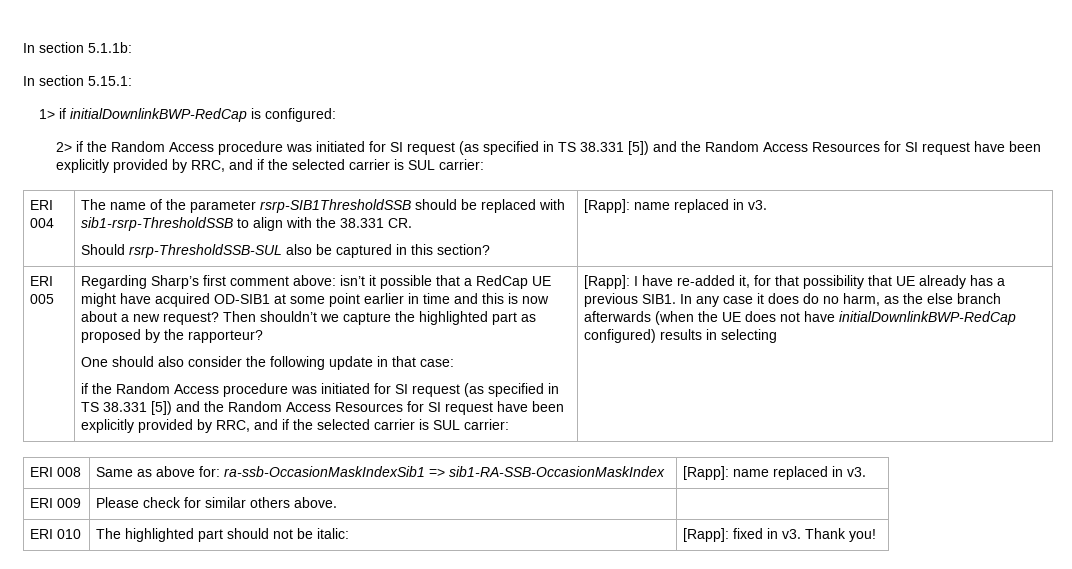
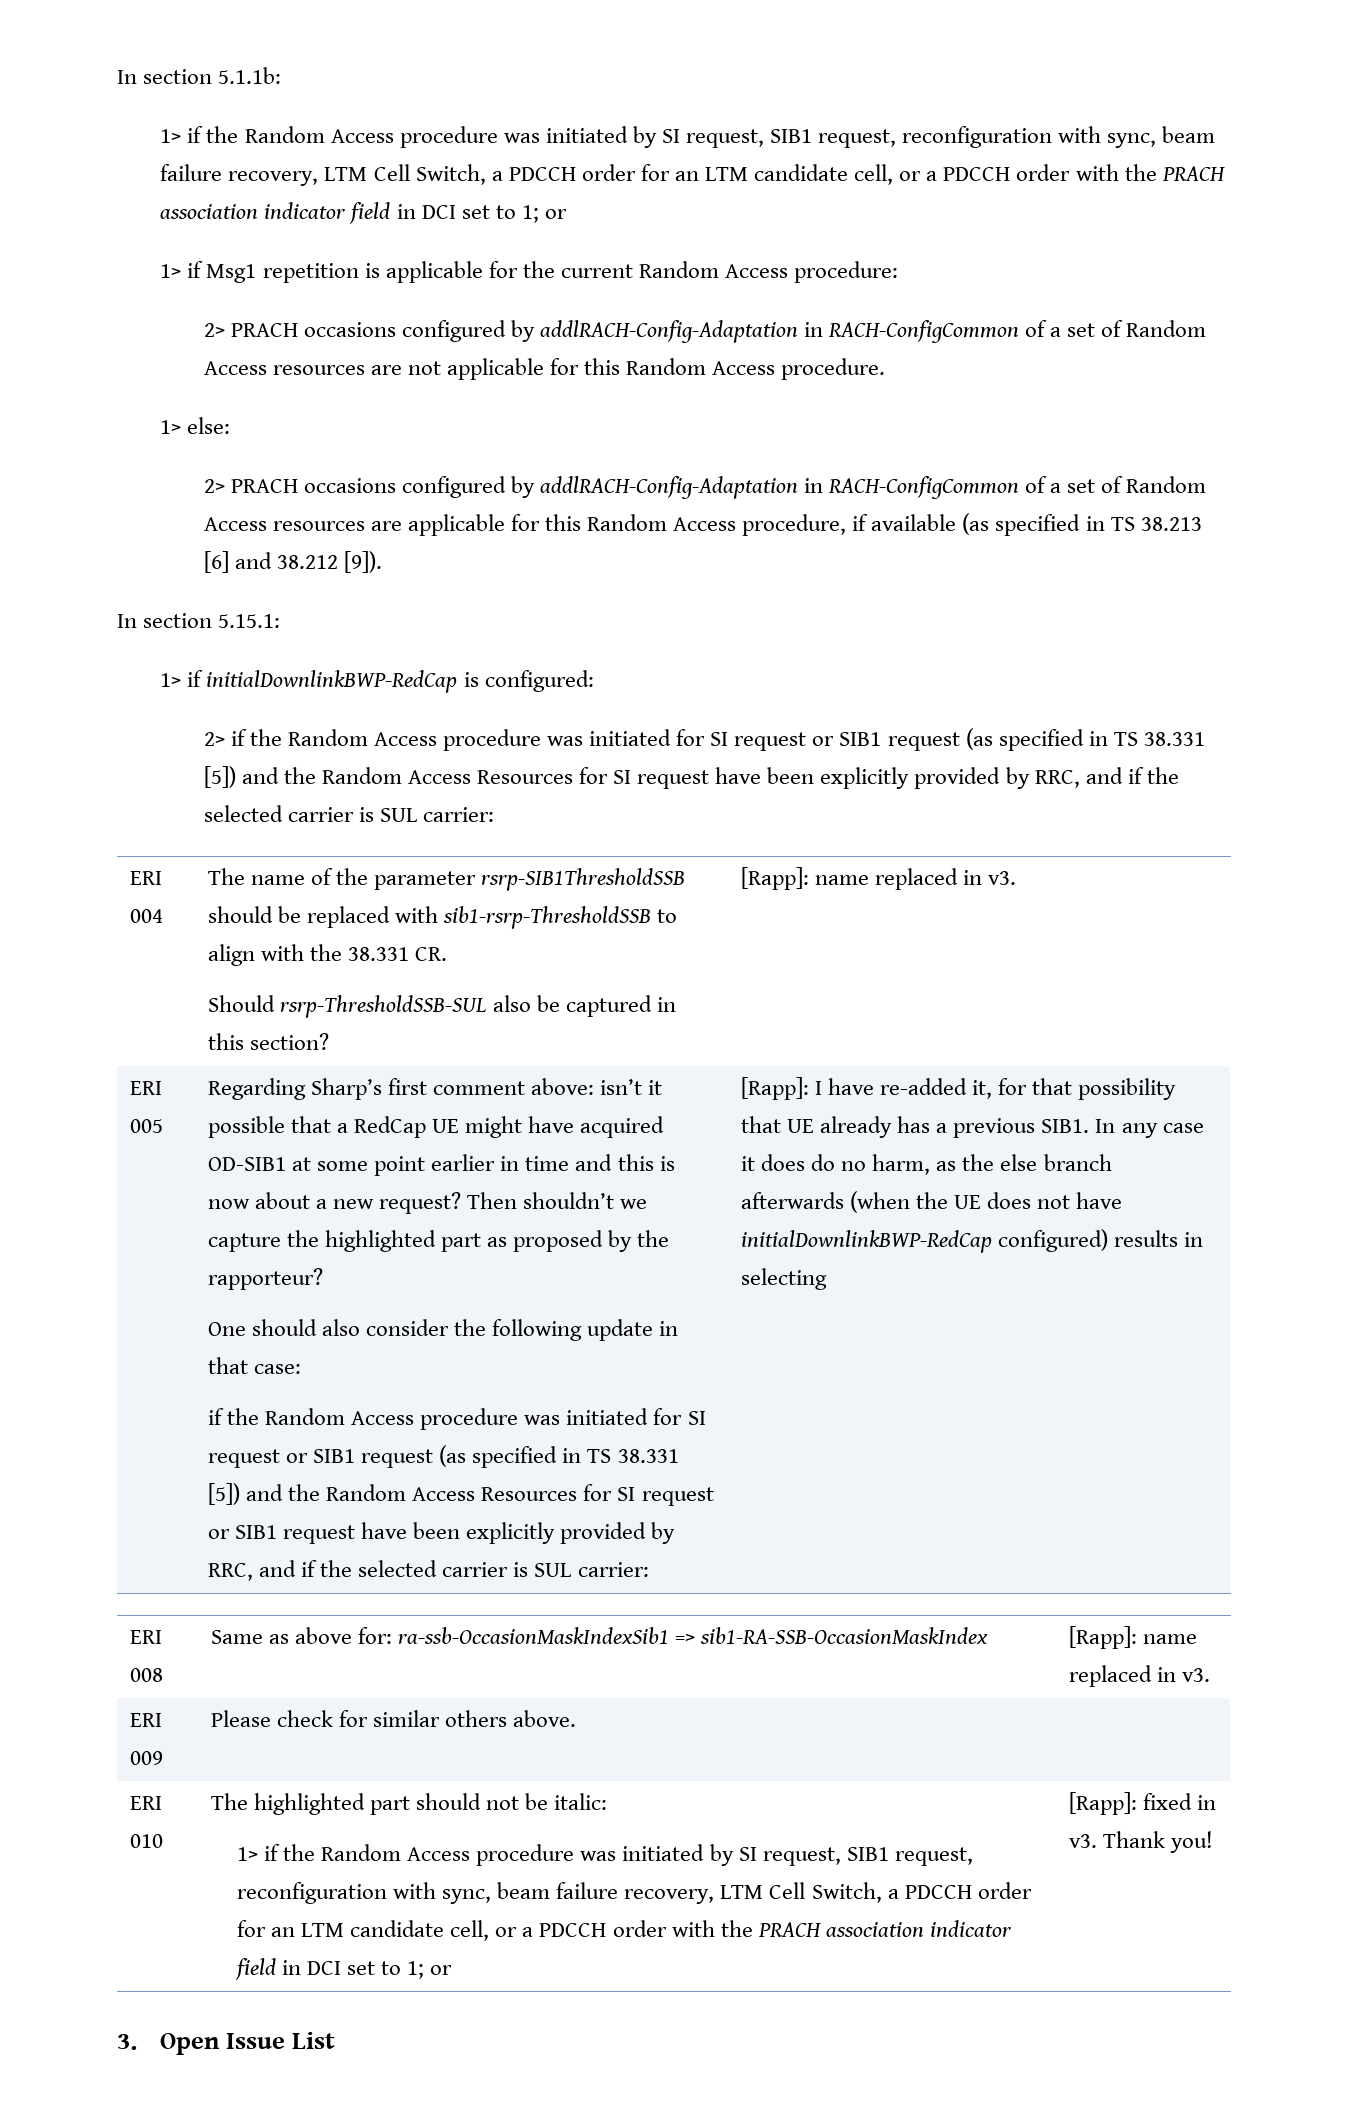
  In section 5.1.1b:
+ 1> if the Random Access procedure was initiated by SI request, SIB1 request, reconfiguration with sync, beam failure recovery, LTM Cell Switch, a PDCCH order for an LTM candidate cell, or a PDCCH order with the PRACH association indicator field in DCI set to 1; or
+ 1> if Msg1 repetition is applicable for the current Random Access procedure:
+ 2> PRACH occasions configured by addlRACH-Config-Adaptation in RACH-ConfigCommon of a set of Random Access resources are not applicable for this Random Access procedure.
+ 1> else:
+ 2> PRACH occasions configured by addlRACH-Config-Adaptation in RACH-ConfigCommon of a set of Random Access resources are applicable for this Random Access procedure, if available (as specified in TS 38.213 [6] and 38.212 [9]).
- 2> if the Random Access procedure was initiated for SI request (as specified in TS 38.331 [5]) and the Random Access Resources for SI request have been explicitly provided by RRC, and if the selected carrier is SUL carrier:
+ 2> if the Random Access procedure was initiated for SI request or SIB1 request (as specified in TS 38.331 [5]) and the Random Access Resources for SI request have been explicitly provided by RRC, and if the selected carrier is SUL carrier:
  One should also consider the following update in that case:
- if the Random Access procedure was initiated for SI request (as specified in TS 38.331 [5]) and the Random Access Resources for SI request have been explicitly provided by RRC, and if the selected carrier is SUL carrier:
+ if the Random Access procedure was initiated for SI request or SIB1 request (as specified in TS 38.331 [5]) and the Random Access Resources for SI request or SIB1 request have been explicitly provided by RRC, and if the selected carrier is SUL carrier:
  The highlighted part should not be italic:
+ 1> if the Random Access procedure was initiated by SI request, SIB1 request, reconfiguration with sync, beam failure recovery, LTM Cell Switch, a PDCCH order for an LTM candidate cell, or a PDCCH order with the PRACH association indicator field in DCI set to 1; or
+ 3. Open Issue List

